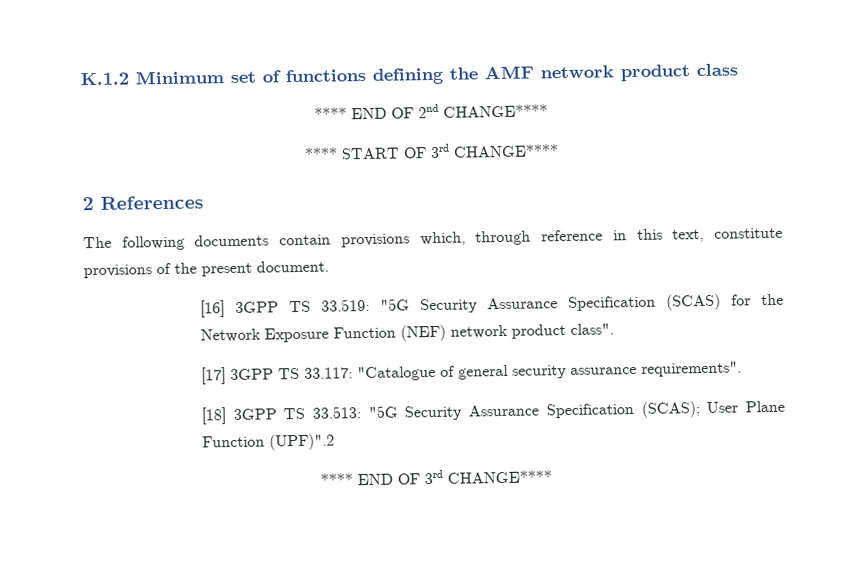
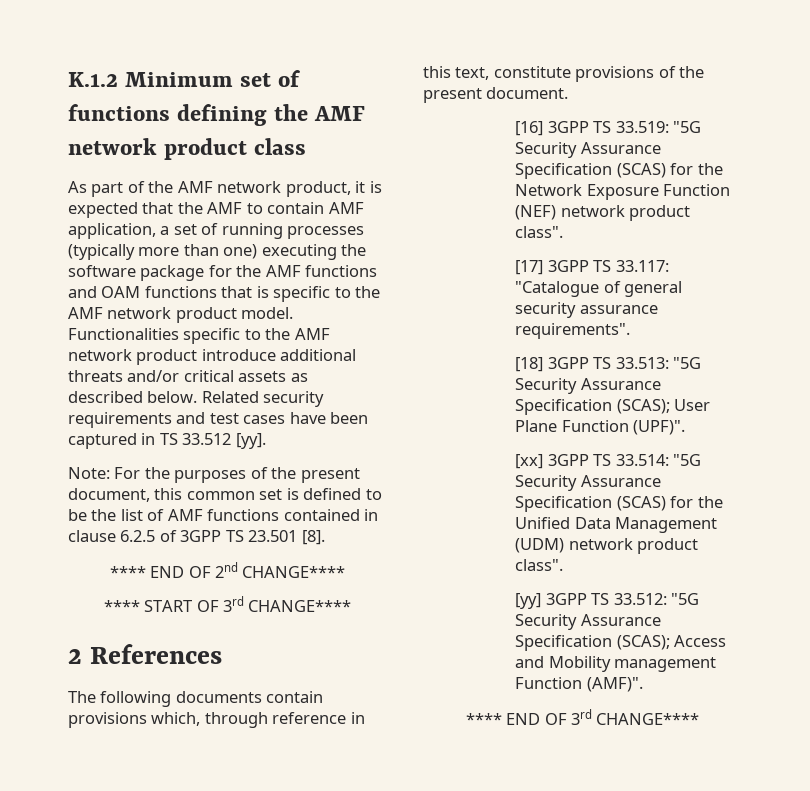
+ As part of the AMF network product, it is expected that the AMF to contain AMF application, a set of running processes (typically more than one) executing the software package for the AMF functions and OAM functions that is specific to the AMF network product model. Functionalities specific to the AMF network product introduce additional threats and/or critical assets as described below. Related security requirements and test cases have been captured in TS 33.512 [yy].
+ Note: For the purposes of the present document, this common set is defined to be the list of AMF functions contained in clause 6.2.5 of 3GPP TS 23.501 [8].
- [18] 3GPP TS 33.513: "5G Security Assurance Specification (SCAS); User Plane Function (UPF)".2
+ [18] 3GPP TS 33.513: "5G Security Assurance Specification (SCAS); User Plane Function (UPF)".
+ [xx] 3GPP TS 33.514: "5G Security Assurance Specification (SCAS) for the Unified Data Management (UDM) network product class".
+ [yy] 3GPP TS 33.512: "5G Security Assurance Specification (SCAS); Access and Mobility management Function (AMF)".

